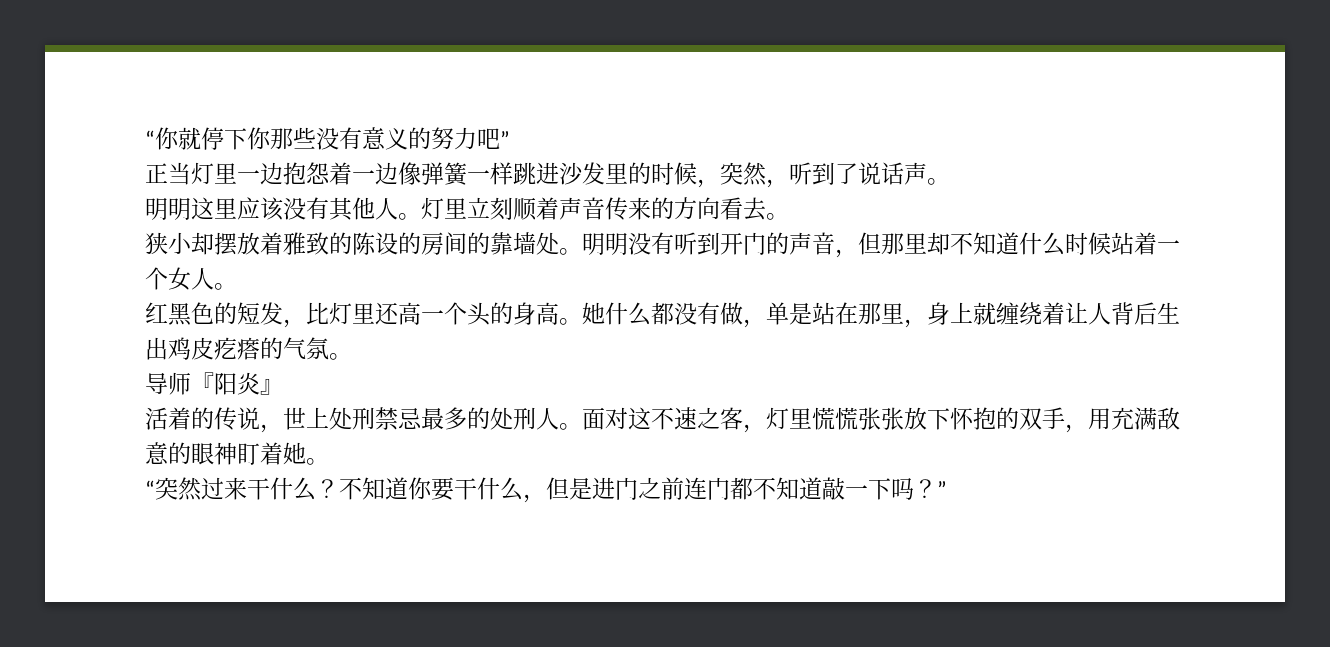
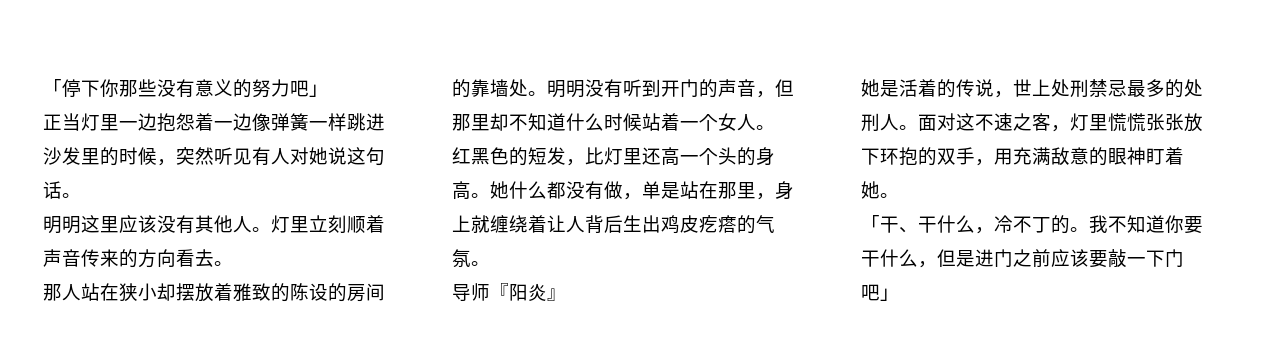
- “你就停下你那些没有意义的努力吧”
+ 「停下你那些没有意义的努力吧」
- 正当灯里一边抱怨着一边像弹簧一样跳进沙发里的时候，突然，听到了说话声。
+ 正当灯里一边抱怨着一边像弹簧一样跳进沙发里的时候，突然听见有人对她说这句话。
- 狭小却摆放着雅致的陈设的房间的靠墙处。
+ 那人站在狭小却摆放着雅致的陈设的房间的靠墙处。
- 活着的传说，世上处刑禁忌最多的处刑人。
+ 她是活着的传说，世上处刑禁忌最多的处刑人。
- 面对这不速之客，灯里慌慌张张放下怀抱的双手，用充满敌意的眼神盯着她。
+ 面对这不速之客，灯里慌慌张张放下环抱的双手，用充满敌意的眼神盯着她。
- “突然过来干什么？不知道你要干什么，但是进门之前连门都不知道敲一下吗？”
+ 「干、干什么，冷不丁的。我不知道你要干什么，但是进门之前应该要敲一下门吧」

